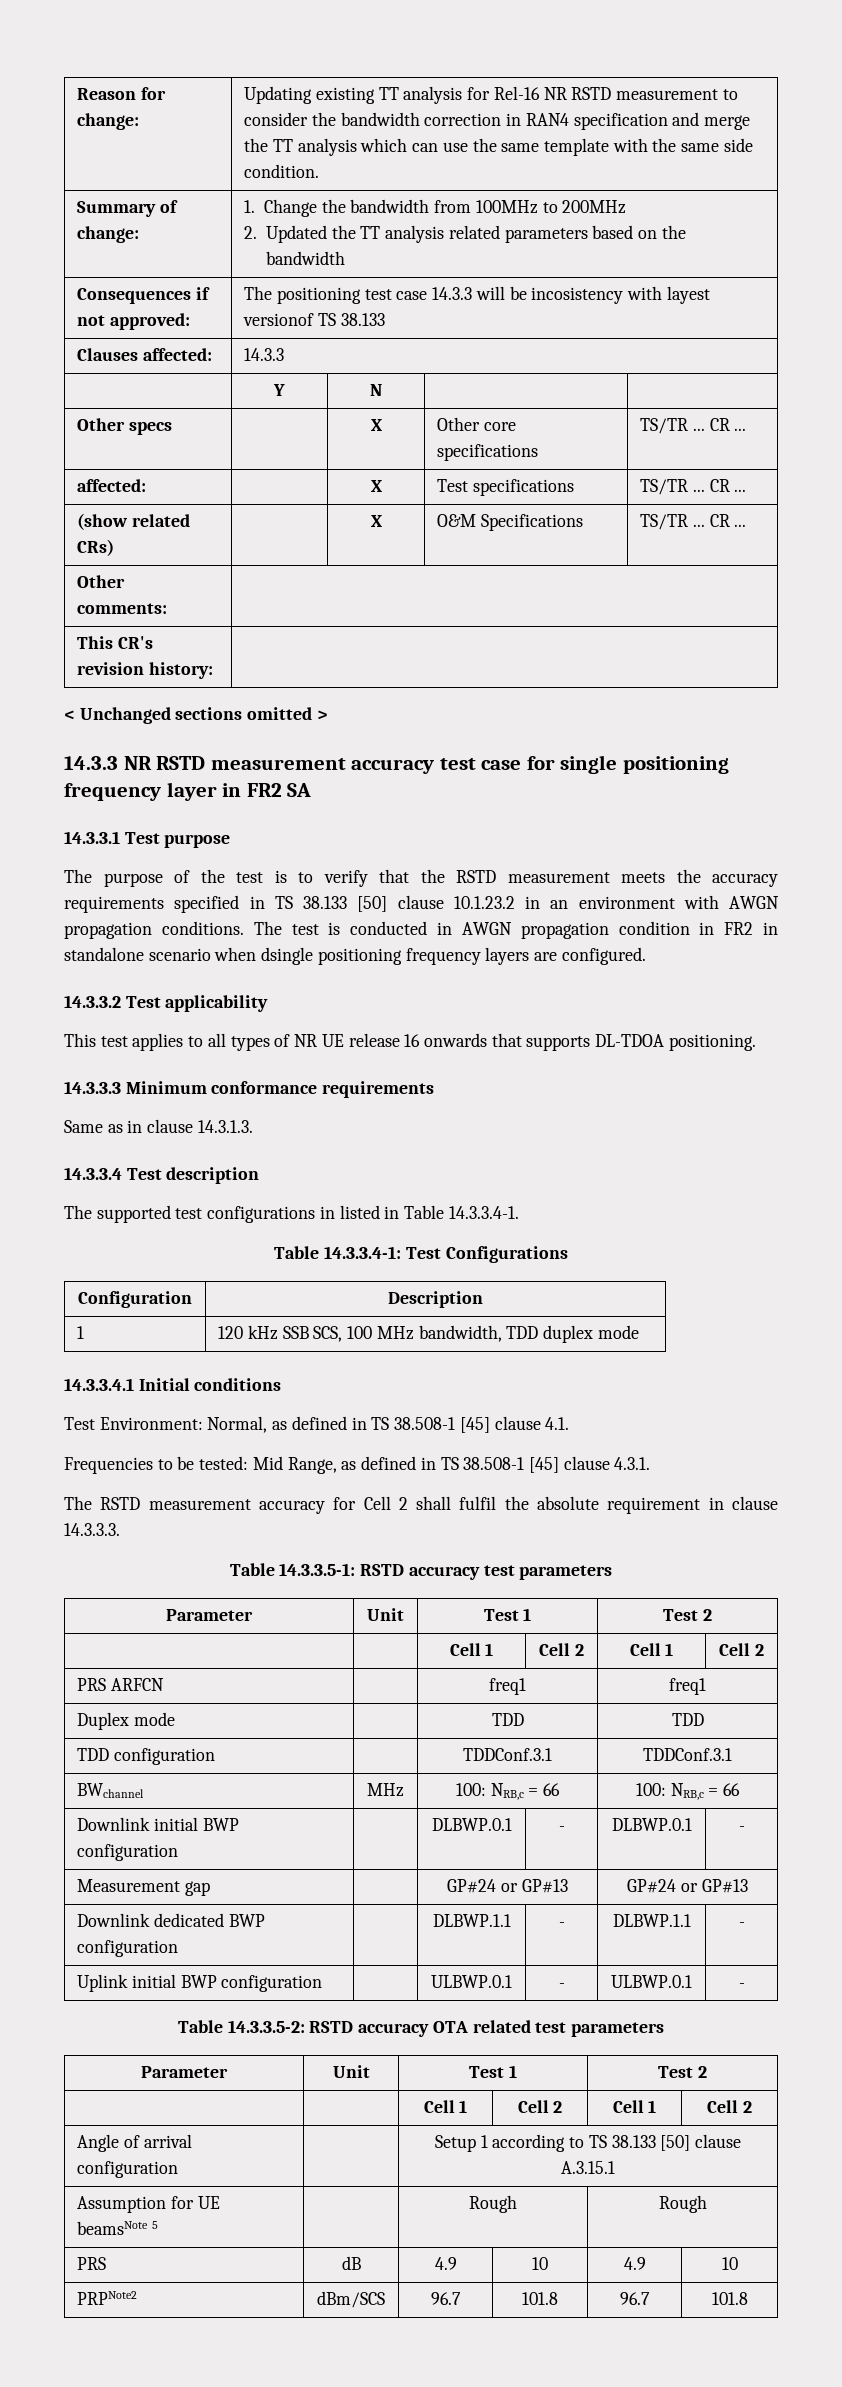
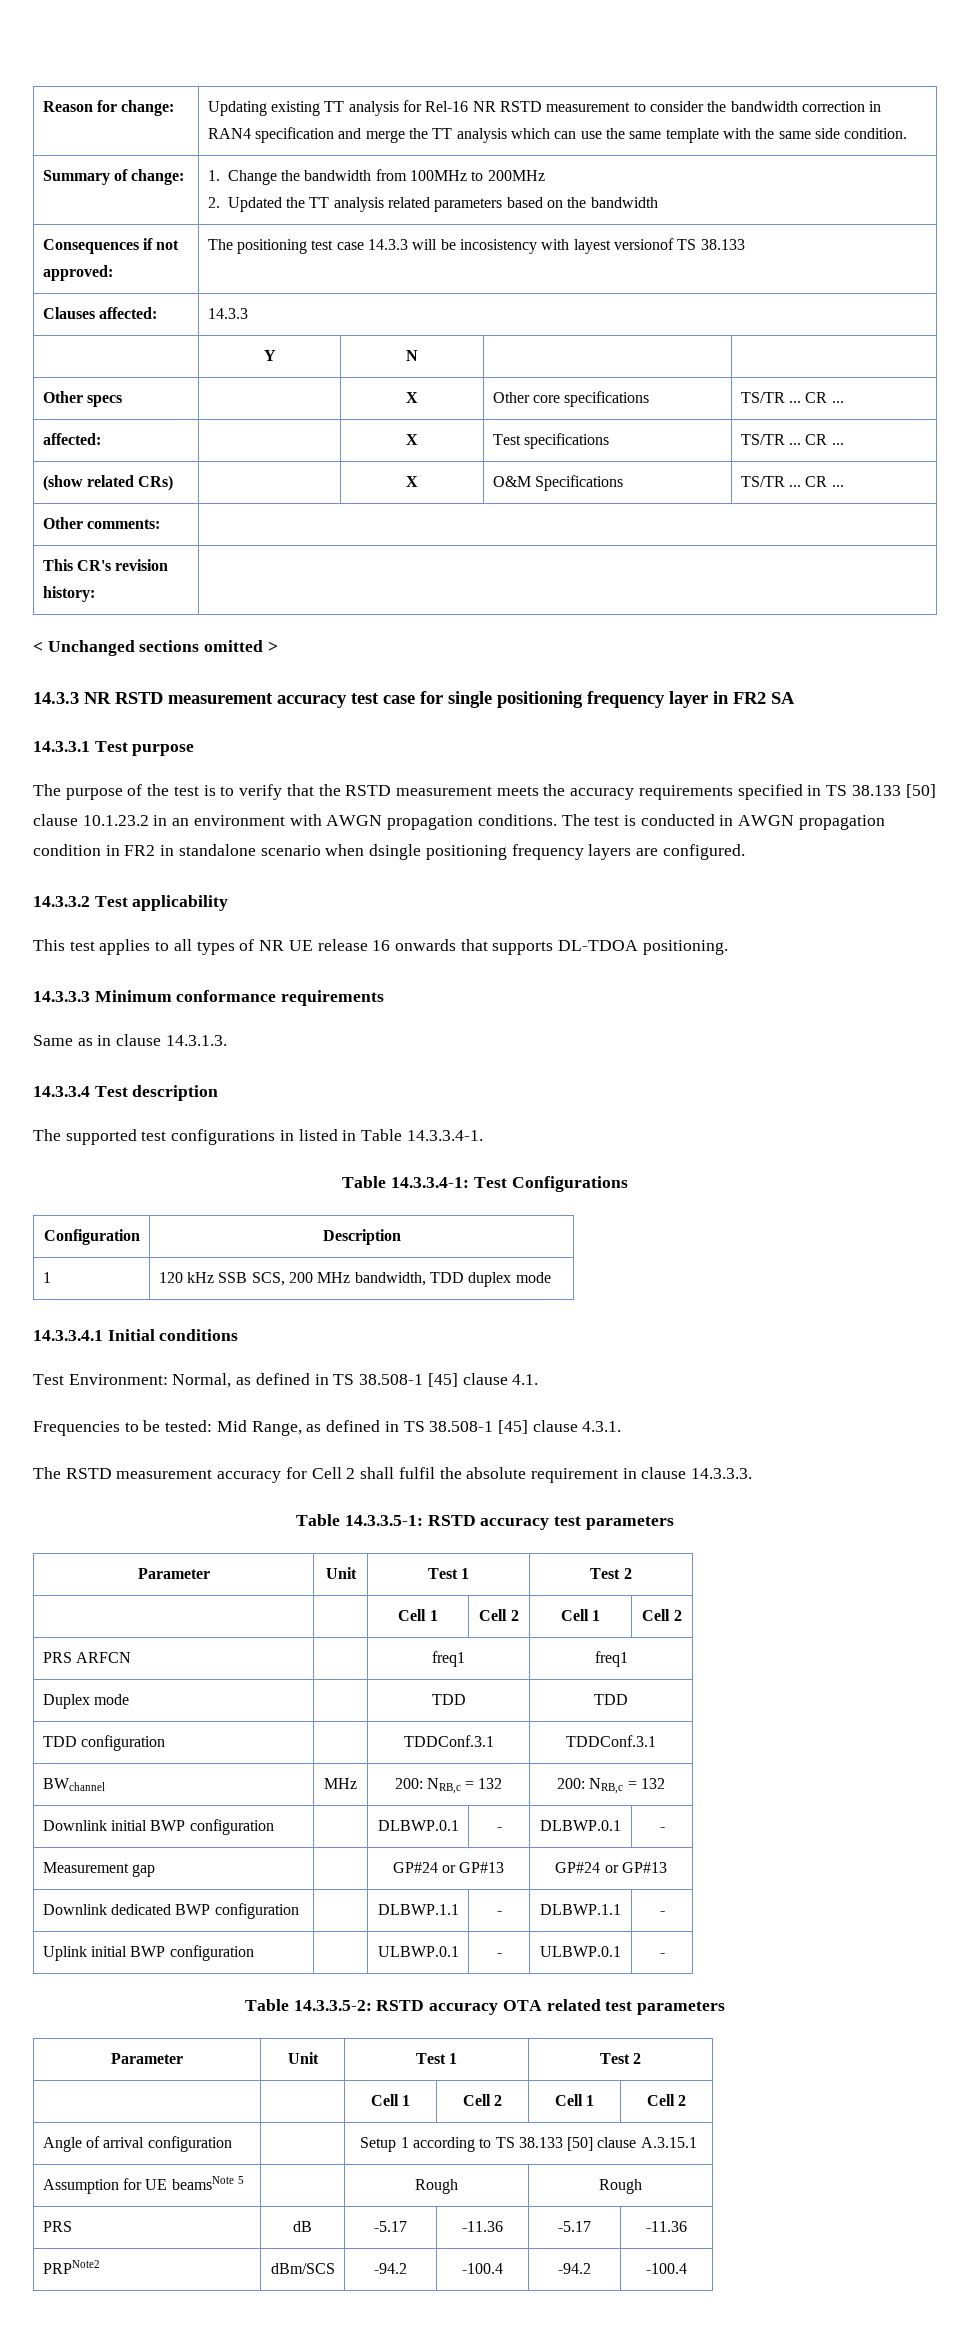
- 1 | 120 kHz SSB SCS, 100 MHz bandwidth, TDD duplex mode
+ 1 | 120 kHz SSB SCS, 200 MHz bandwidth, TDD duplex mode
- BWchannel | MHz | 100: NRB,c = 66 | 100: NRB,c = 66
+ BWchannel | MHz | 200: NRB,c = 132 | 200: NRB,c = 132
- PRS | dB | 4.9 | 10 | 4.9 | 10
- PRPNote2 | dBm/SCS | 96.7 | 101.8 | 96.7 | 101.8
+ PRS | dB | -5.17 | -11.36 | -5.17 | -11.36
+ PRPNote2 | dBm/SCS | -94.2 | -100.4 | -94.2 | -100.4

